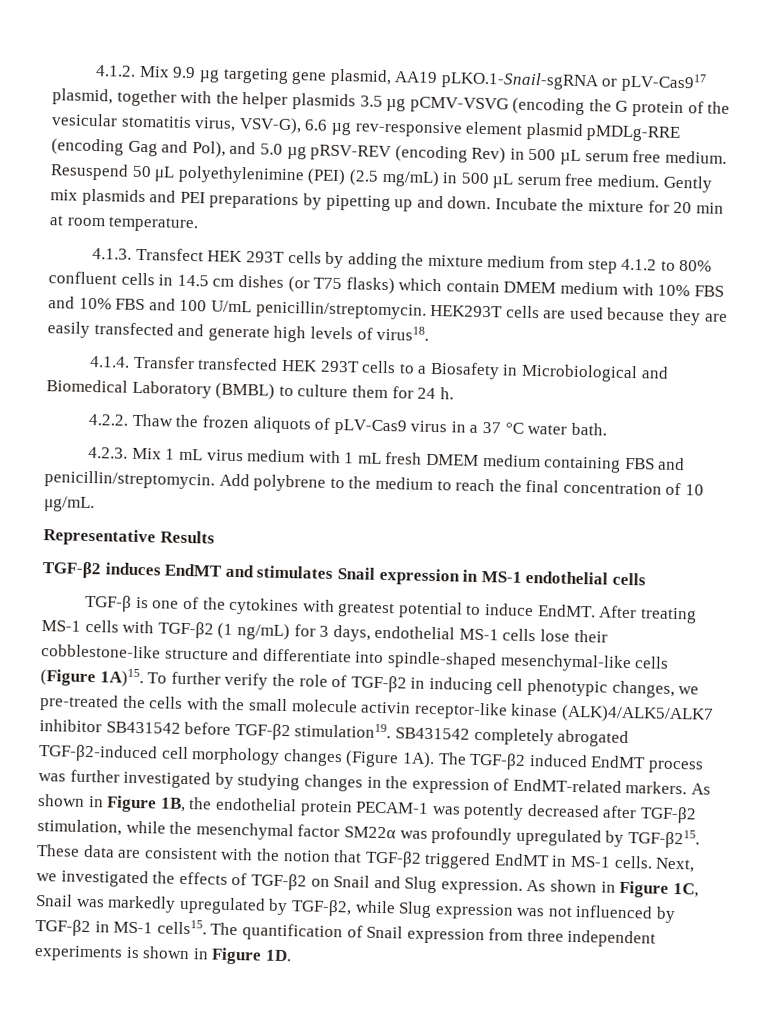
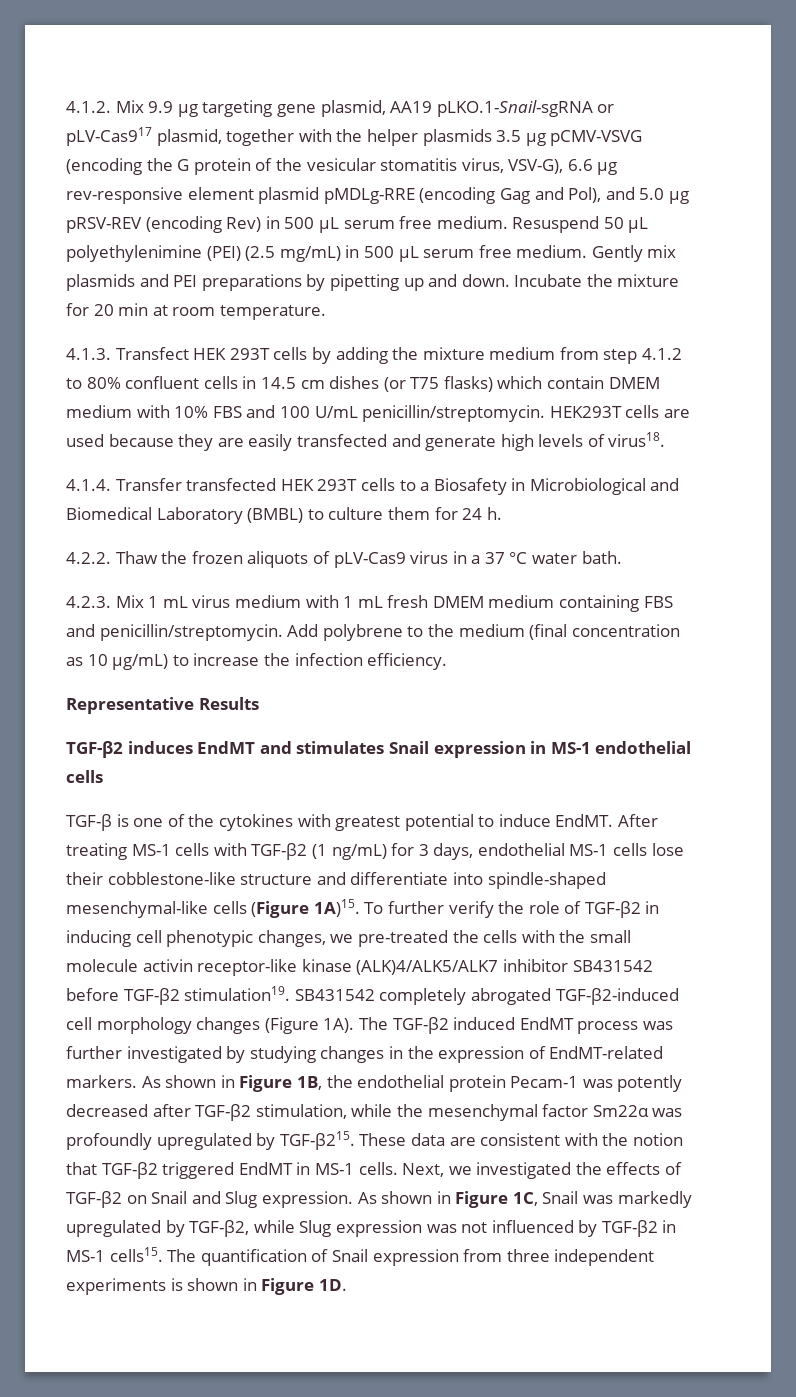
- 4.1.3. Transfect HEK 293T cells by adding the mixture medium from step 4.1.2 to 80% confluent cells in 14.5 cm dishes (or T75 flasks) which contain DMEM medium with 10% FBS and 10% FBS and 100 U/mL penicillin/streptomycin.
+ 4.1.3. Transfect HEK 293T cells by adding the mixture medium from step 4.1.2 to 80% confluent cells in 14.5 cm dishes (or T75 flasks) which contain DMEM medium with 10% FBS and 100 U/mL penicillin/streptomycin.
- Add polybrene to the medium to reach the final concentration of 10 μg/mL.
+ Add polybrene to the medium (final concentration as 10 μg/mL) to increase the infection efficiency.
- As shown in Figure 1B, the endothelial protein PECAM-1 was potently decreased after TGF-β2 stimulation, while the mesenchymal factor SM22α was profoundly upregulated by TGF-β215.
+ As shown in Figure 1B, the endothelial protein Pecam-1 was potently decreased after TGF-β2 stimulation, while the mesenchymal factor Sm22α was profoundly upregulated by TGF-β215.

